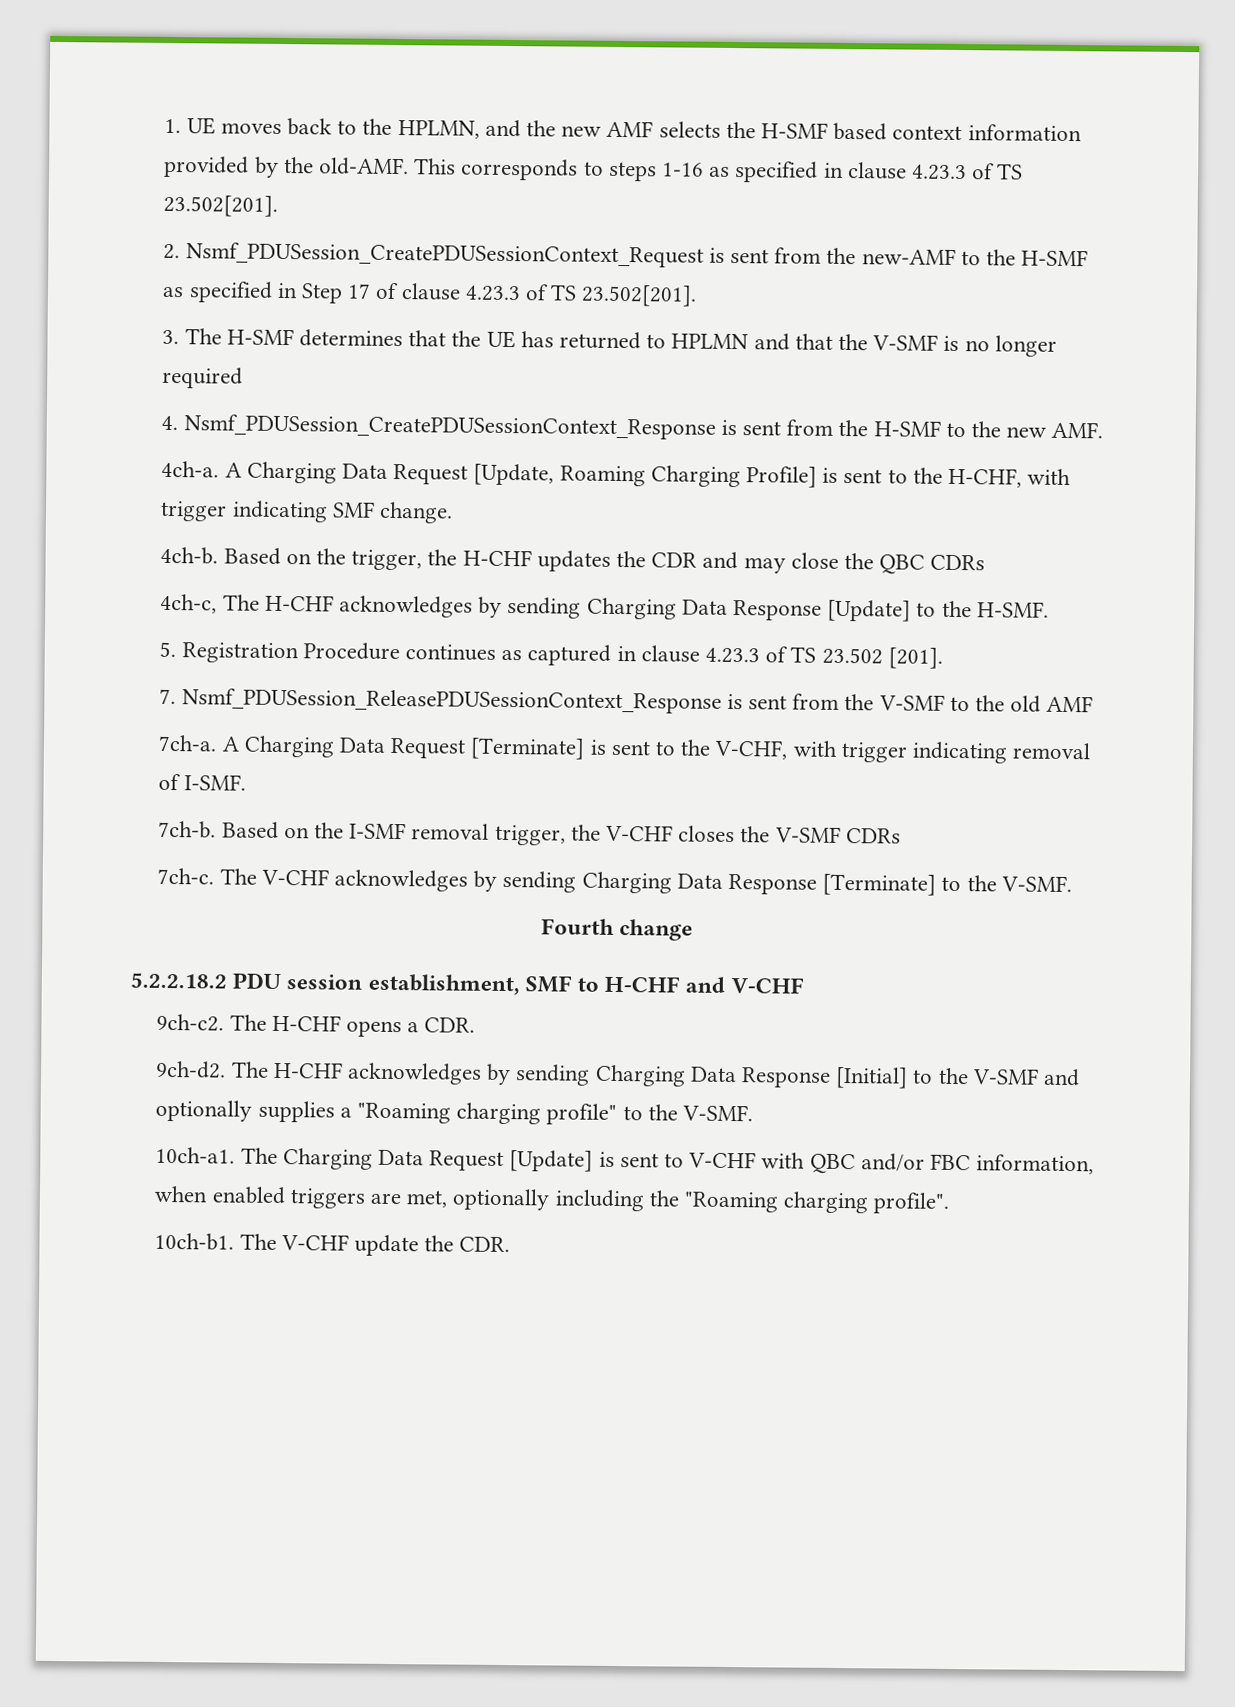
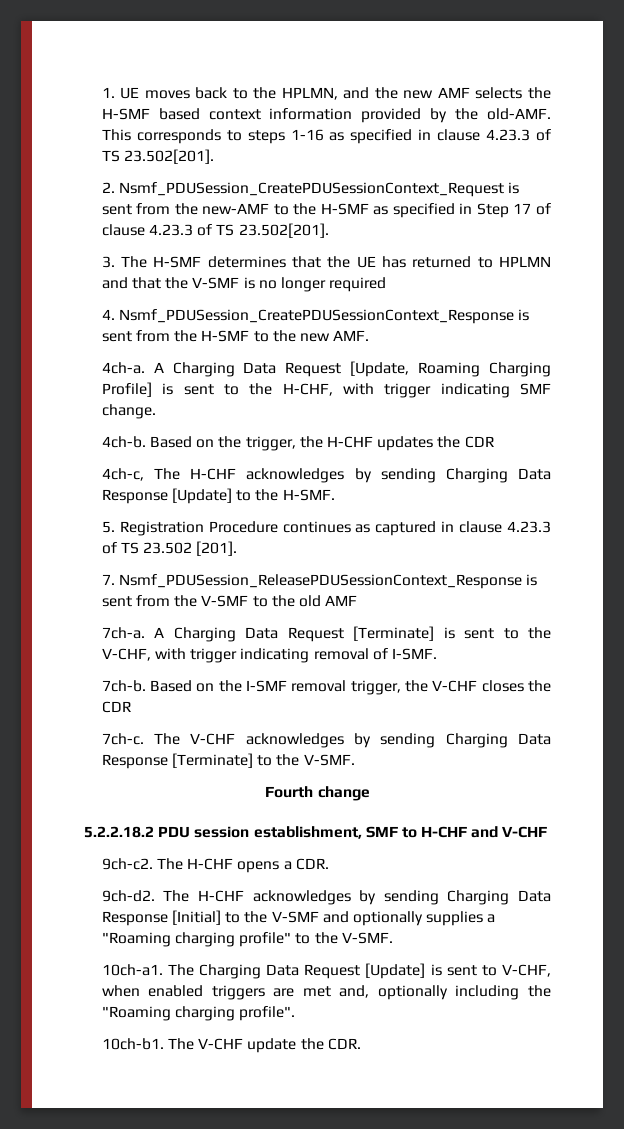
- Based on the trigger, the H-CHF updates the CDR and may close the QBC CDRs
+ Based on the trigger, the H-CHF updates the CDR
- Based on the I-SMF removal trigger, the V-CHF closes the V-SMF CDRs
+ Based on the I-SMF removal trigger, the V-CHF closes the CDR
- The Charging Data Request [Update] is sent to V-CHF with QBC and/or FBC information, when enabled triggers are met, optionally including the "Roaming charging profile".
+ The Charging Data Request [Update] is sent to V-CHF, when enabled triggers are met and, optionally including the "Roaming charging profile".

